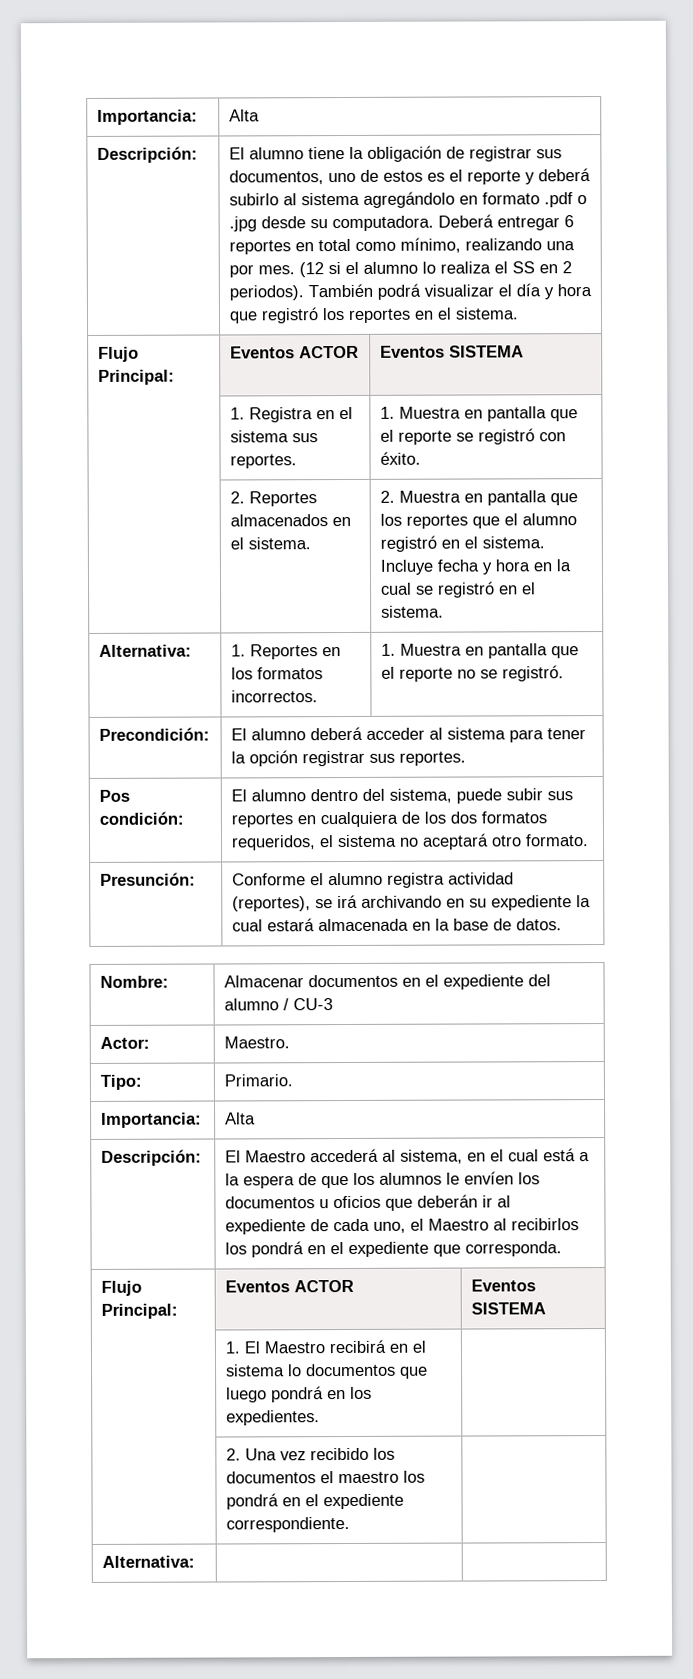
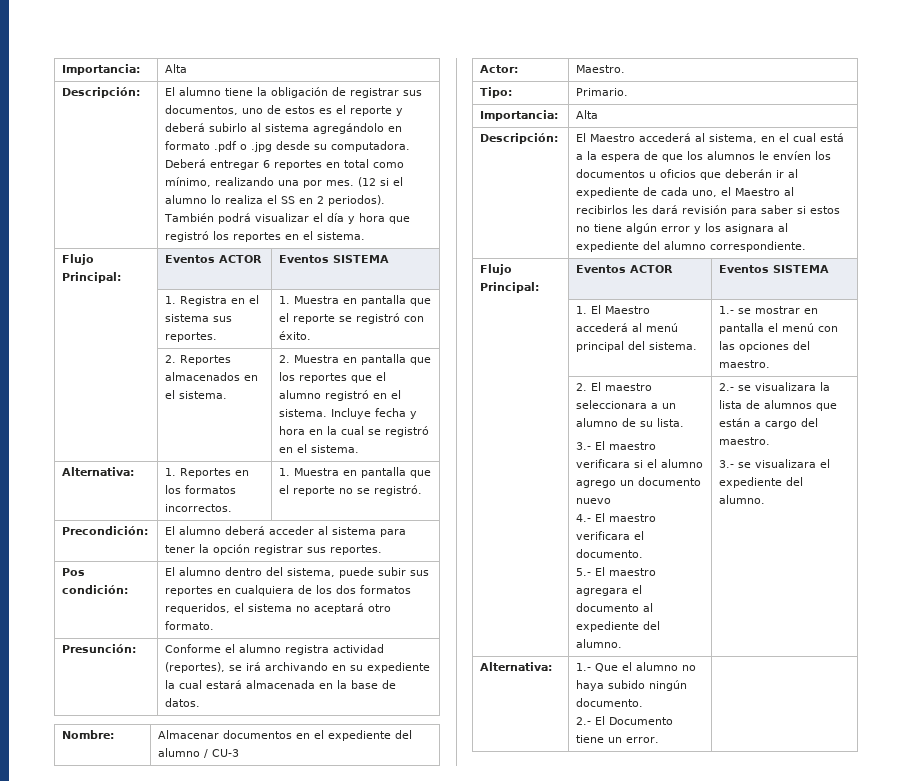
- El Maestro accederá al sistema, en el cual está a la espera de que los alumnos le envíen los documentos u oficios que deberán ir al expediente de cada uno, el Maestro al recibirlos los pondrá en el expediente que corresponda.
+ El Maestro accederá al sistema, en el cual está a la espera de que los alumnos le envíen los documentos u oficios que deberán ir al expediente de cada uno, el Maestro al recibirlos les dará revisión para saber si estos no tiene algún error y los asignara al expediente del alumno correspondiente.
- | 1. El Maestro recibirá en el sistema lo documentos que luego pondrá en los expedientes. |
- | 2. Una vez recibido los documentos el maestro los pondrá en el expediente correspondiente. |
- Alternativa: | |
+ | 1. El Maestro accederá al menú principal del sistema. | 1.- se mostrar en pantalla el menú con las opciones del maestro.
+ | 2. El maestro seleccionara a un alumno de su lista.
+ 3.- El maestro verificara si el alumno agrego un documento nuevo
+ 4.- El maestro verificara el documento.
+ 5.- El maestro agregara el documento al expediente del alumno. | 2.- se visualizara la lista de alumnos que están a cargo del maestro.
+ 3.- se visualizara el expediente del alumno.
+ Alternativa: | 1.- Que el alumno no haya subido ningún documento.
+ 2.- El Documento tiene un error. |

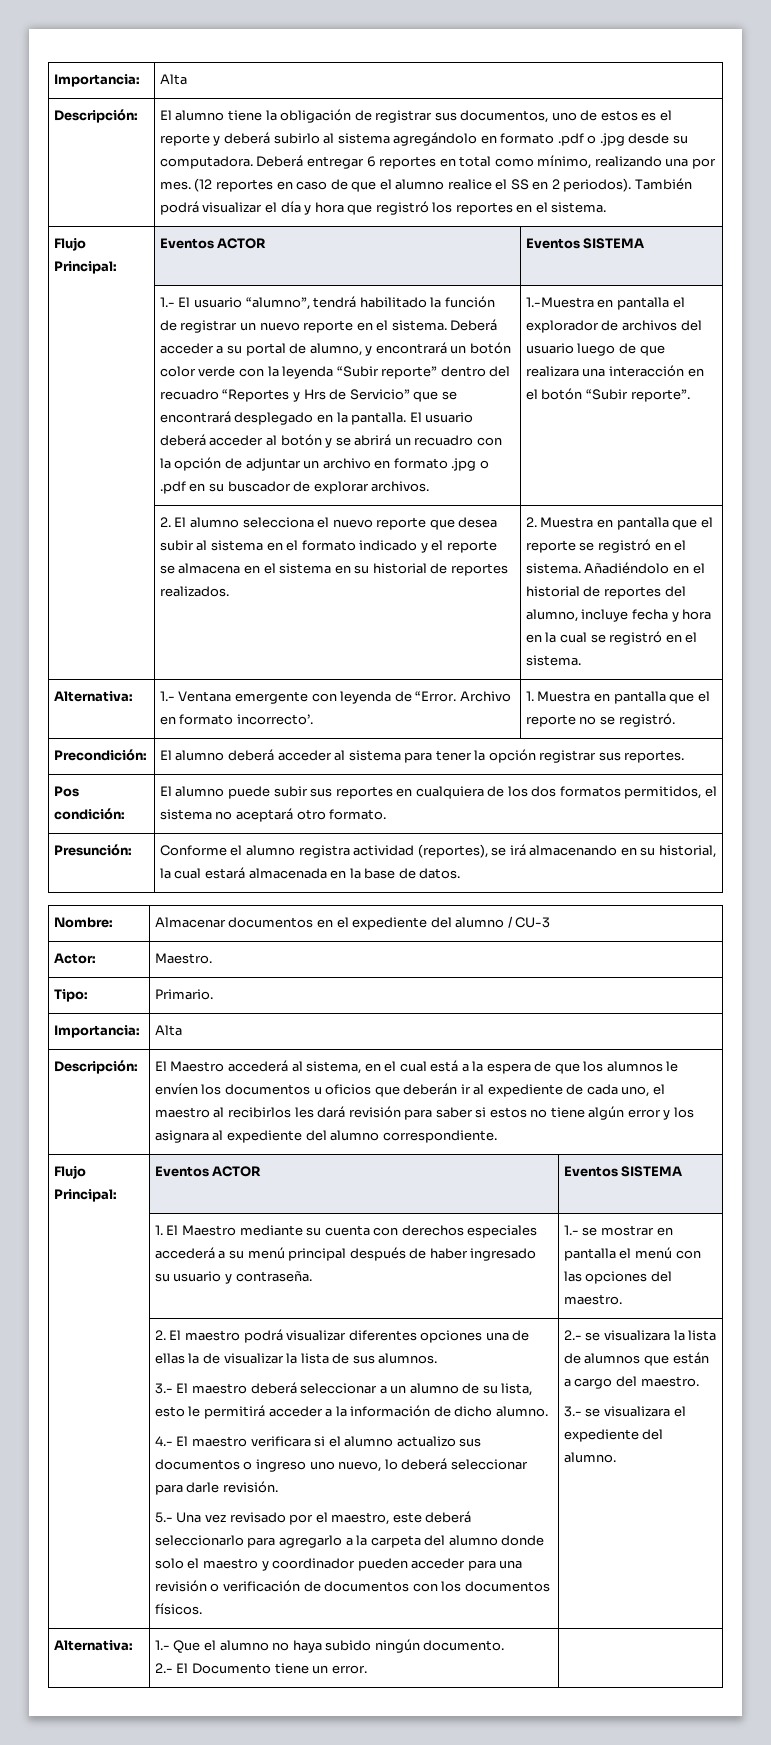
- (12 si el alumno lo realiza el SS en 2 periodos).
+ (12 reportes en caso de que el alumno realice el SS en 2 periodos).
- 1. Registra en el sistema sus reportes. | 1. Muestra en pantalla que el reporte se registró con éxito.
- | 2. Reportes almacenados en el sistema. | 2. Muestra en pantalla que los reportes que el alumno registró en el sistema. Incluye fecha y hora en la cual se registró en el sistema.
+ 1.- El usuario “alumno”, tendrá habilitado la función de registrar un nuevo reporte en el sistema. Deberá acceder a su portal de alumno, y encontrará un botón color verde con la leyenda “Subir reporte” dentro del recuadro “Reportes y Hrs de Servicio” que se encontrará desplegado en la pantalla. El usuario deberá acceder al botón y se abrirá un recuadro con la opción de adjuntar un archivo en formato .jpg o .pdf en su buscador de explorar archivos. | 1.-Muestra en pantalla el explorador de archivos del usuario luego de que realizara una interacción en el botón “Subir reporte”.
+ | 2. El alumno selecciona el nuevo reporte que desea subir al sistema en el formato indicado y el reporte se almacena en el sistema en su historial de reportes realizados. | 2. Muestra en pantalla que el reporte se registró en el sistema. Añadiéndolo en el historial de reportes del alumno, incluye fecha y hora en la cual se registró en el sistema.
- Alternativa: | 1. Reportes en los formatos incorrectos. | 1. Muestra en pantalla que el reporte no se registró.
+ Alternativa: | 1.- Ventana emergente con leyenda de “Error. Archivo en formato incorrecto’. | 1. Muestra en pantalla que el reporte no se registró.
- Pos condición: | El alumno dentro del sistema, puede subir sus reportes en cualquiera de los dos formatos requeridos, el sistema no aceptará otro formato.
+ Pos condición: | El alumno puede subir sus reportes en cualquiera de los dos formatos permitidos, el sistema no aceptará otro formato.
- Presunción: | Conforme el alumno registra actividad (reportes), se irá archivando en su expediente la cual estará almacenada en la base de datos.
+ Presunción: | Conforme el alumno registra actividad (reportes), se irá almacenando en su historial, la cual estará almacenada en la base de datos.
- El Maestro accederá al sistema, en el cual está a la espera de que los alumnos le envíen los documentos u oficios que deberán ir al expediente de cada uno, el Maestro al recibirlos les dará revisión para saber si estos no tiene algún error y los asignara al expediente del alumno correspondiente.
+ El Maestro accederá al sistema, en el cual está a la espera de que los alumnos le envíen los documentos u oficios que deberán ir al expediente de cada uno, el maestro al recibirlos les dará revisión para saber si estos no tiene algún error y los asignara al expediente del alumno correspondiente.
- | 1. El Maestro accederá al menú principal del sistema. | 1.- se mostrar en pantalla el menú con las opciones del maestro.
+ | 1. El Maestro mediante su cuenta con derechos especiales accederá a su menú principal después de haber ingresado su usuario y contraseña. | 1.- se mostrar en pantalla el menú con las opciones del maestro.
- 2. El maestro seleccionara a un alumno de su lista.
- 3.- El maestro verificara si el alumno agrego un documento nuevo
- 4.- El maestro verificara el documento.
- 5.- El maestro agregara el documento al expediente del alumno.
+ 2. El maestro podrá visualizar diferentes opciones una de ellas la de visualizar la lista de sus alumnos.
+ 3.- El maestro deberá seleccionar a un alumno de su lista, esto le permitirá acceder a la información de dicho alumno.
+ 4.- El maestro verificara si el alumno actualizo sus documentos o ingreso uno nuevo, lo deberá seleccionar para darle revisión.
+ 5.- Una vez revisado por el maestro, este deberá seleccionarlo para agregarlo a la carpeta del alumno donde solo el maestro y coordinador pueden acceder para una revisión o verificación de documentos con los documentos físicos.

